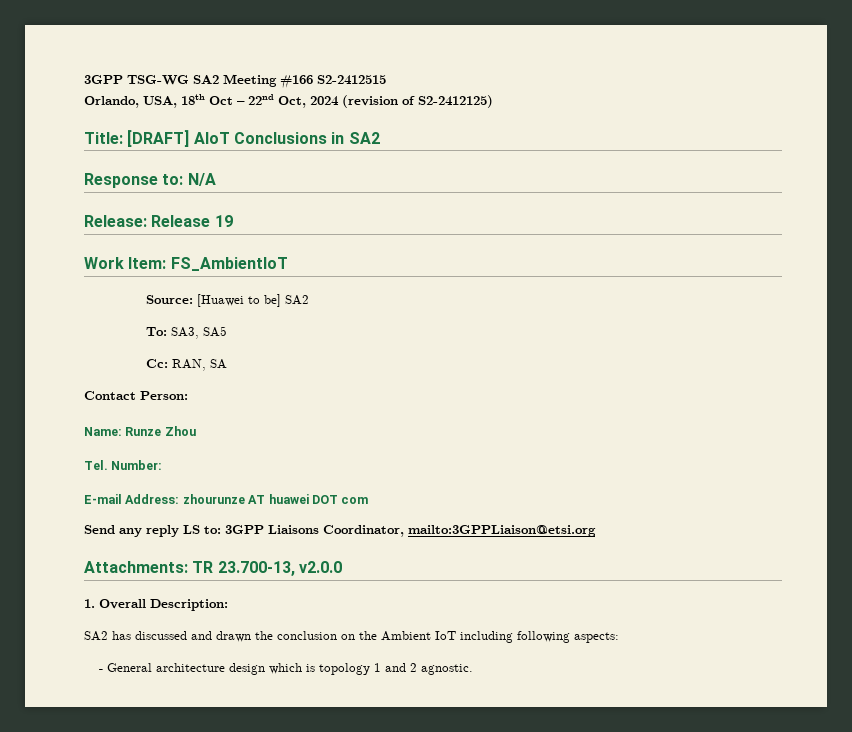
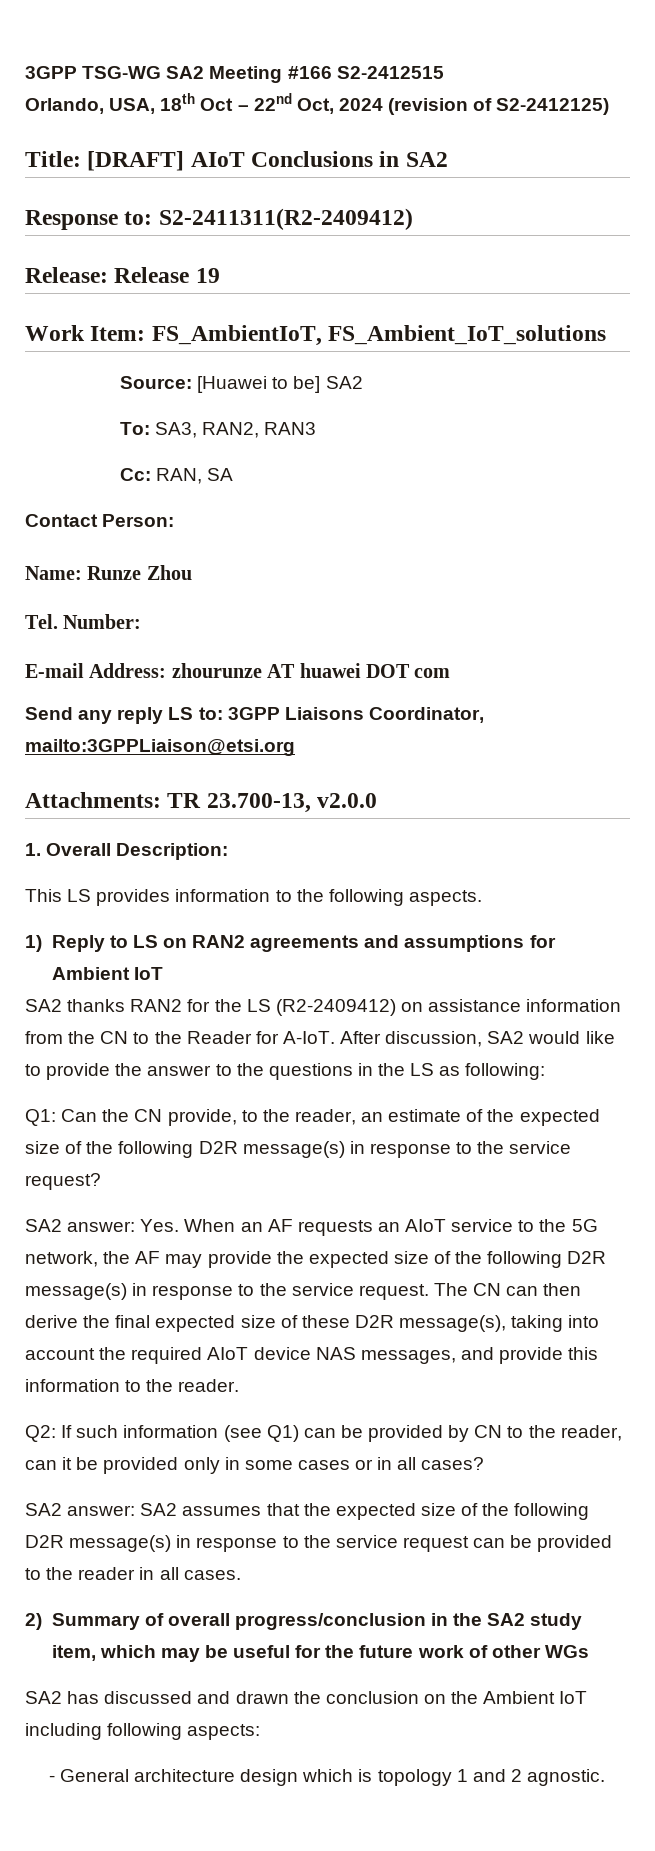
- Response to: N/A
+ Response to: S2-2411311(R2-2409412)
- Work Item: FS_AmbientIoT
+ Work Item: FS_AmbientIoT, FS_Ambient_IoT_solutions
- To: SA3, SA5
+ To: SA3, RAN2, RAN3
+ This LS provides information to the following aspects.
+ 1) Reply to LS on RAN2 agreements and assumptions for Ambient IoT
+ SA2 thanks RAN2 for the LS (R2-2409412) on assistance information from the CN to the Reader for A-IoT. After discussion, SA2 would like to provide the answer to the questions in the LS as following:
+ Q1: Can the CN provide, to the reader, an estimate of the expected size of the following D2R message(s) in response to the service request?
+ SA2 answer: Yes. When an AF requests an AIoT service to the 5G network, the AF may provide the expected size of the following D2R message(s) in response to the service request. The CN can then derive the final expected size of these D2R message(s), taking into account the required AIoT device NAS messages, and provide this information to the reader.
+ Q2: If such information (see Q1) can be provided by CN to the reader, can it be provided only in some cases or in all cases?
+ SA2 answer: SA2 assumes that the expected size of the following D2R message(s) in response to the service request can be provided to the reader in all cases.
+ 2) Summary of overall progress/conclusion in the SA2 study item, which may be useful for the future work of other WGs

